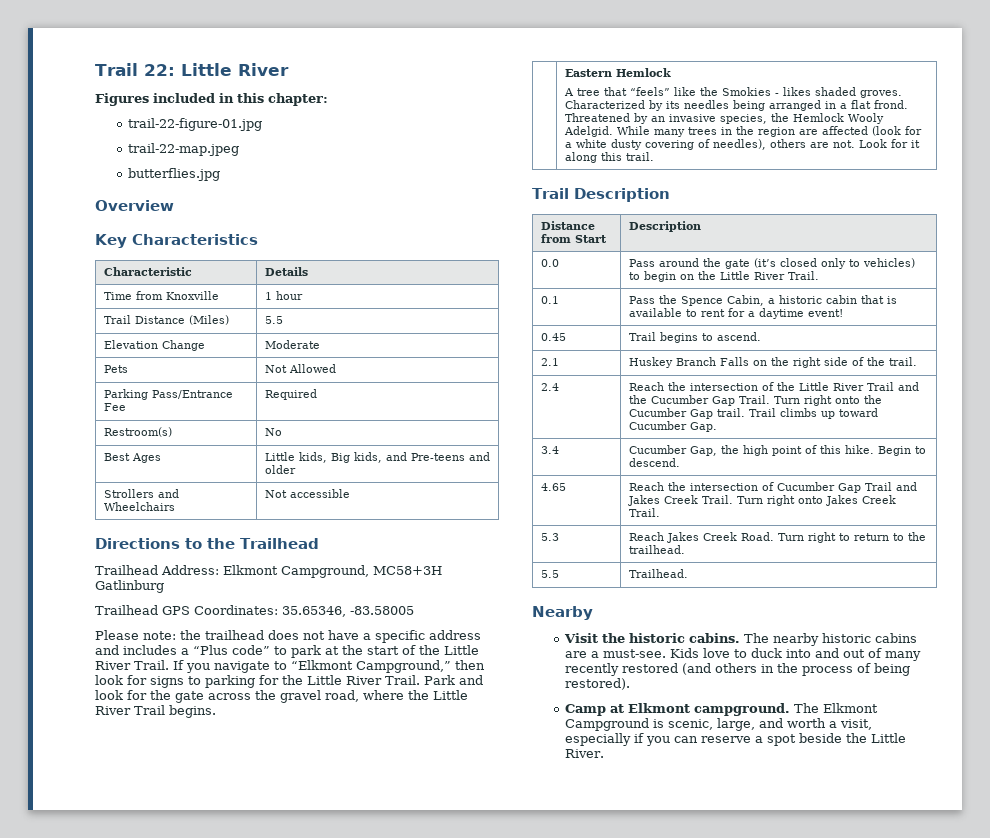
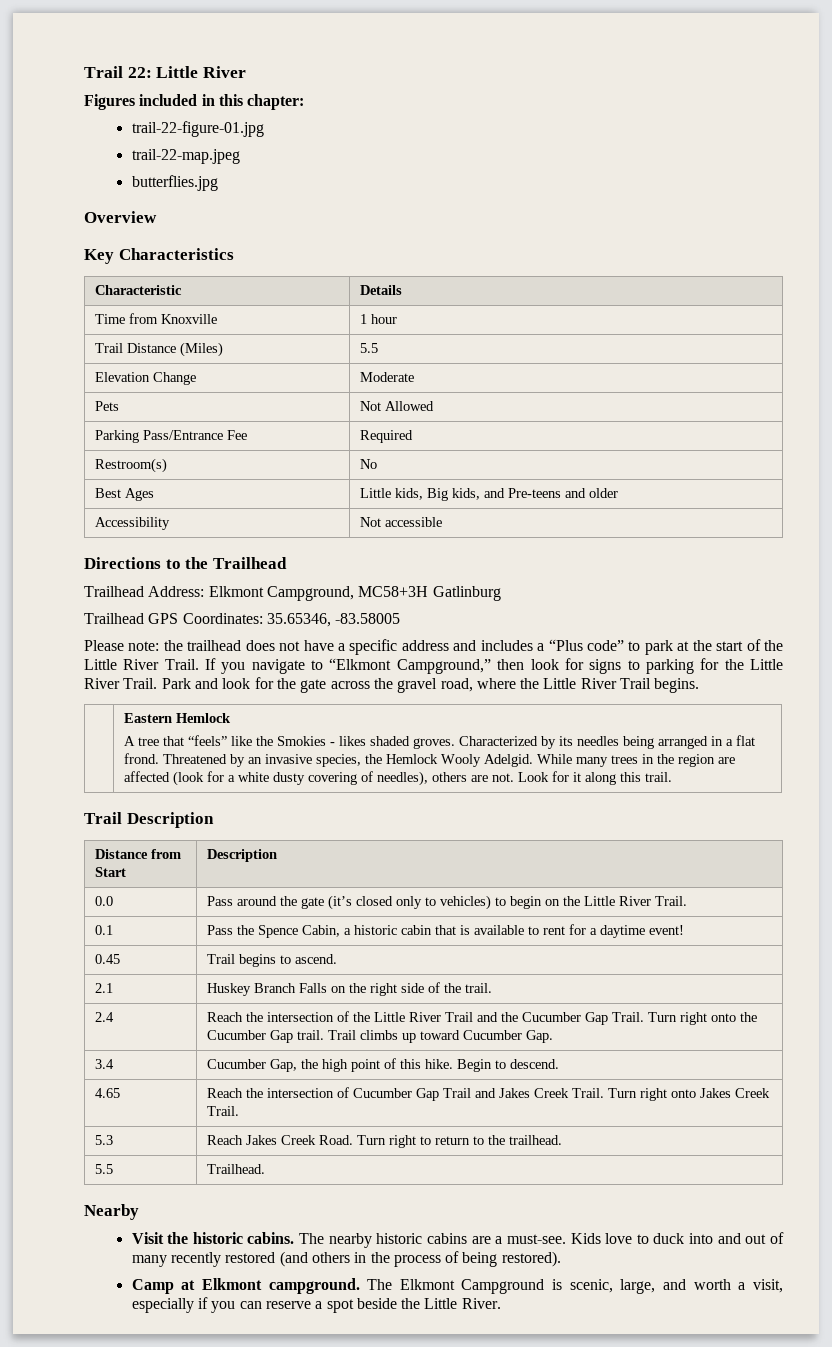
- Strollers and Wheelchairs | Not accessible
+ Accessibility | Not accessible

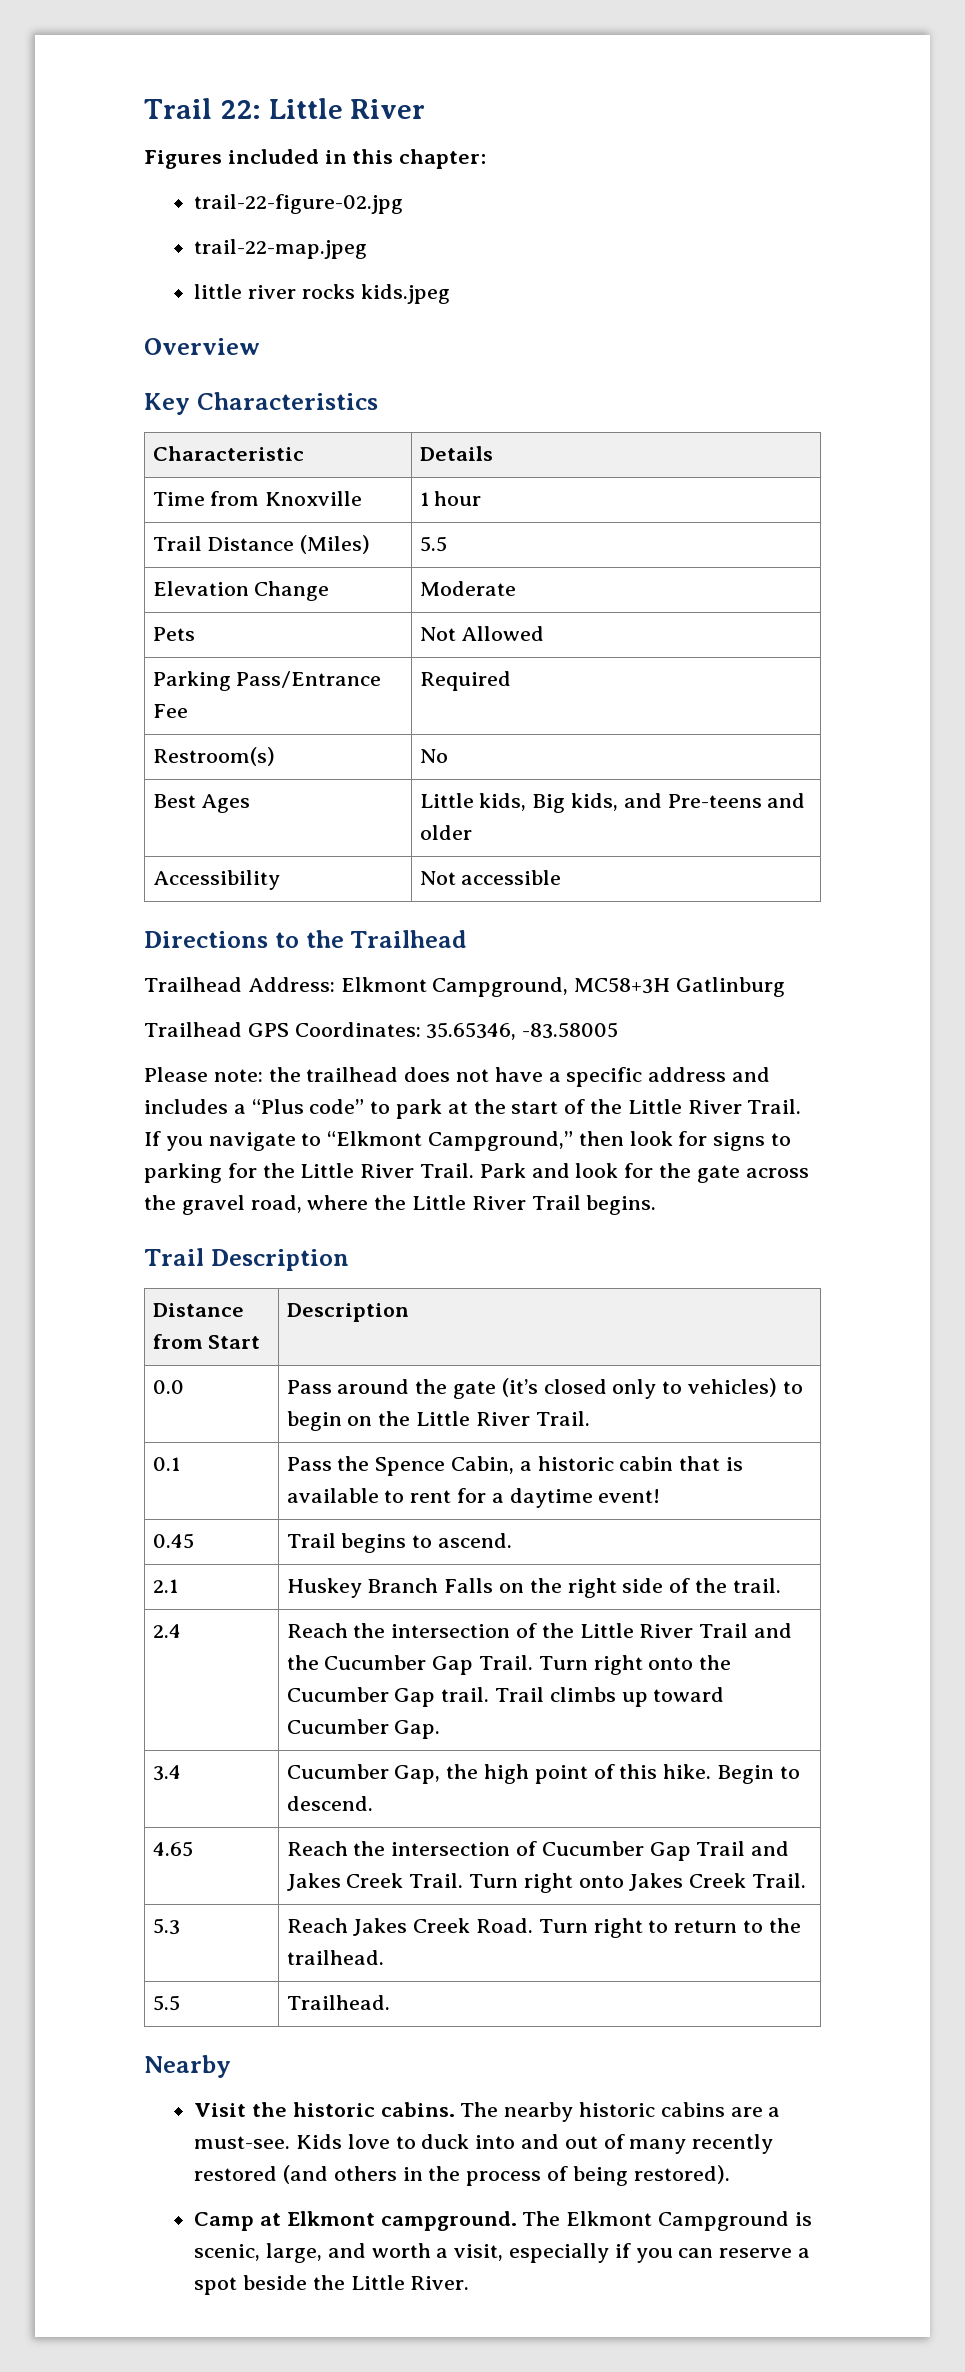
- trail-22-figure-01.jpg
+ trail-22-figure-02.jpg
- butterflies.jpg
+ little river rocks kids.jpeg
- Eastern Hemlock
- A tree that “feels” like the Smokies - likes shaded groves. Characterized by its needles being arranged in a flat frond. Threatened by an invasive species, the Hemlock Wooly Adelgid. While many trees in the region are affected (look for a white dusty covering of needles), others are not. Look for it along this trail.

